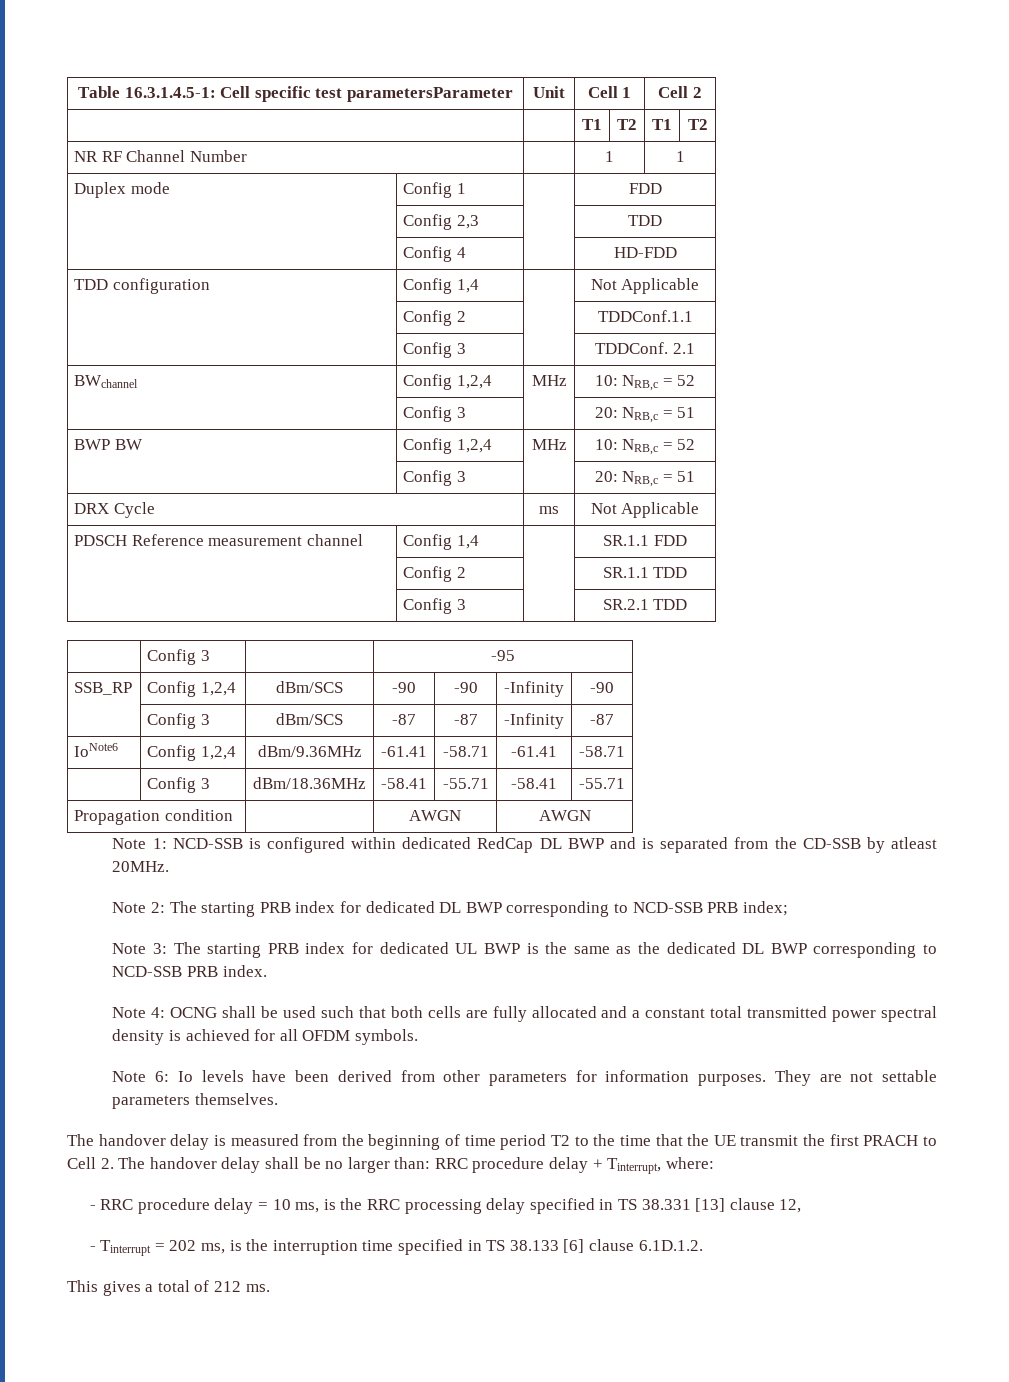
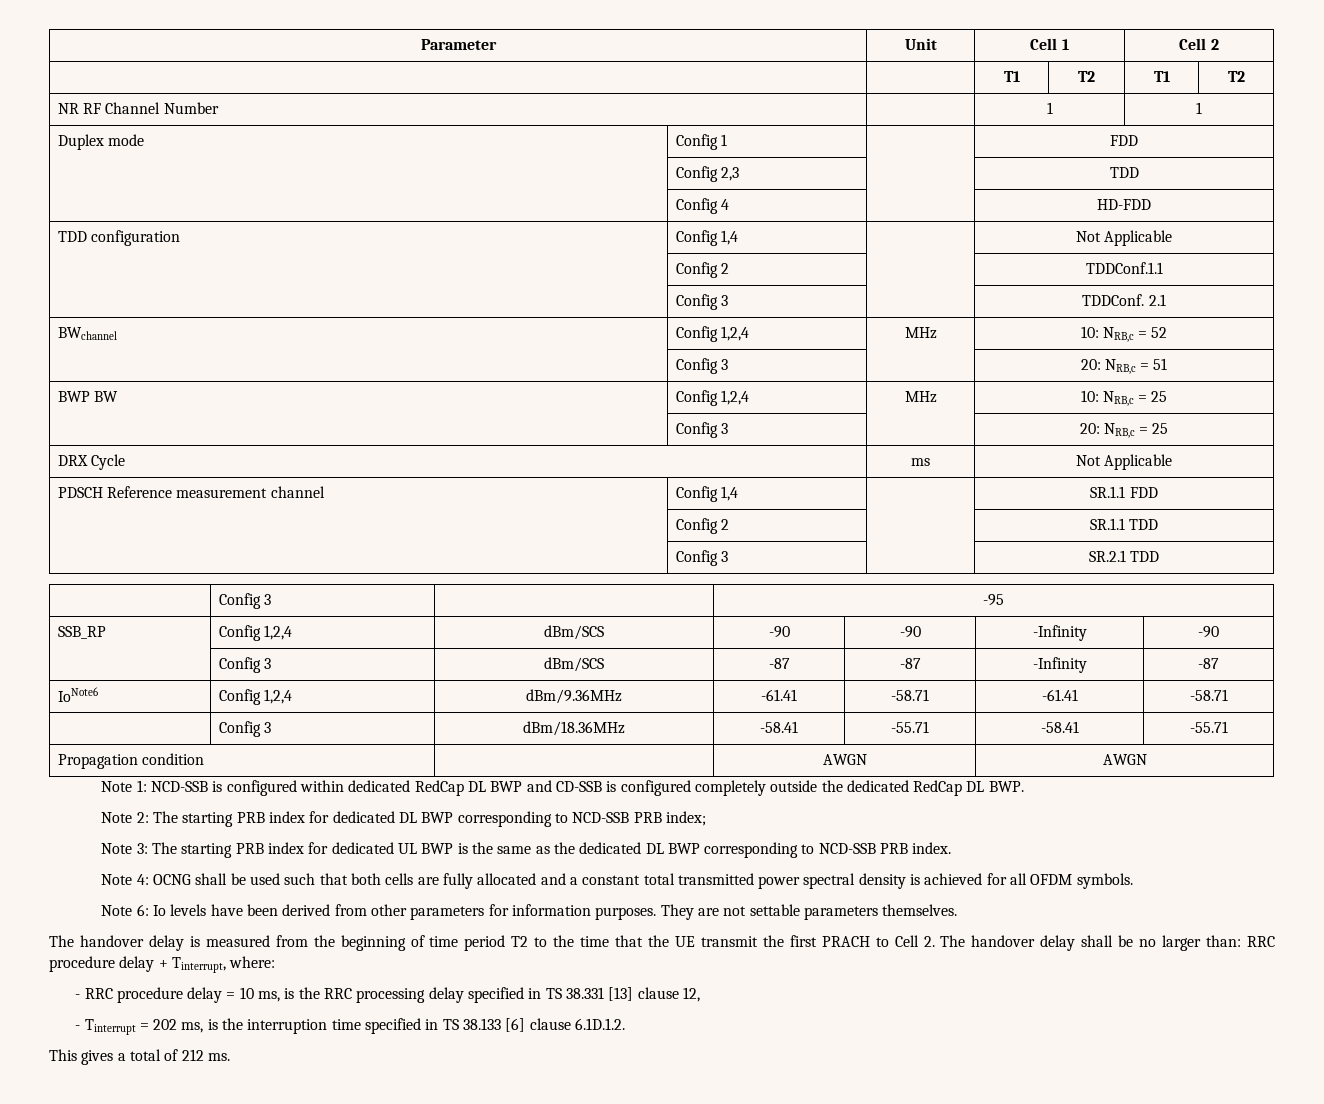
- Table 16.3.1.4.5-1: Cell specific test parametersParameter | Unit | Cell 1 | Cell 2
+ Parameter | Unit | Cell 1 | Cell 2
- BWP BW | Config 1,2,4 | MHz | 10: NRB,c = 52
- | Config 3 | | 20: NRB,c = 51
+ BWP BW | Config 1,2,4 | MHz | 10: NRB,c = 25
+ | Config 3 | | 20: NRB,c = 25
- Note 1: NCD-SSB is configured within dedicated RedCap DL BWP and is separated from the CD-SSB by atleast 20MHz.
+ Note 1: NCD-SSB is configured within dedicated RedCap DL BWP and CD-SSB is configured completely outside the dedicated RedCap DL BWP.

